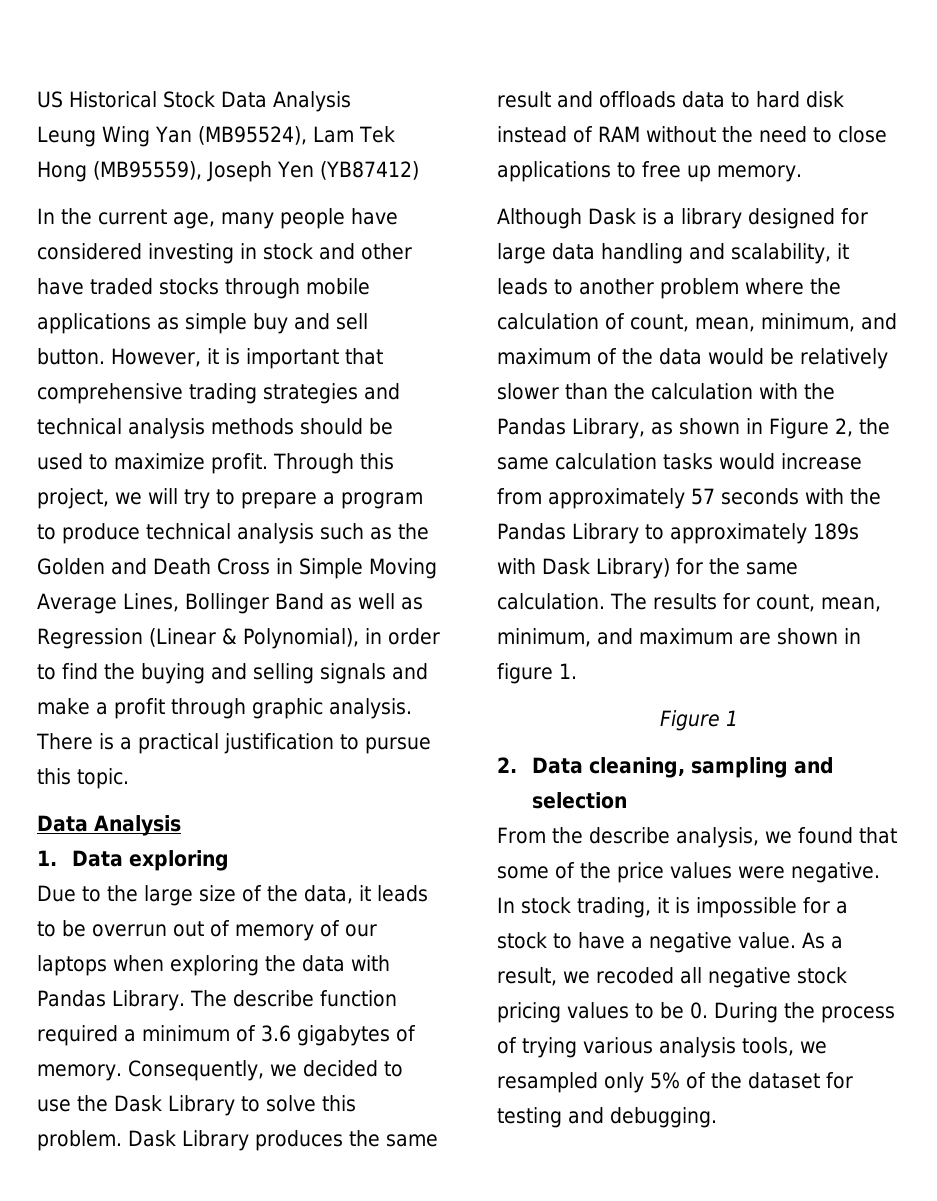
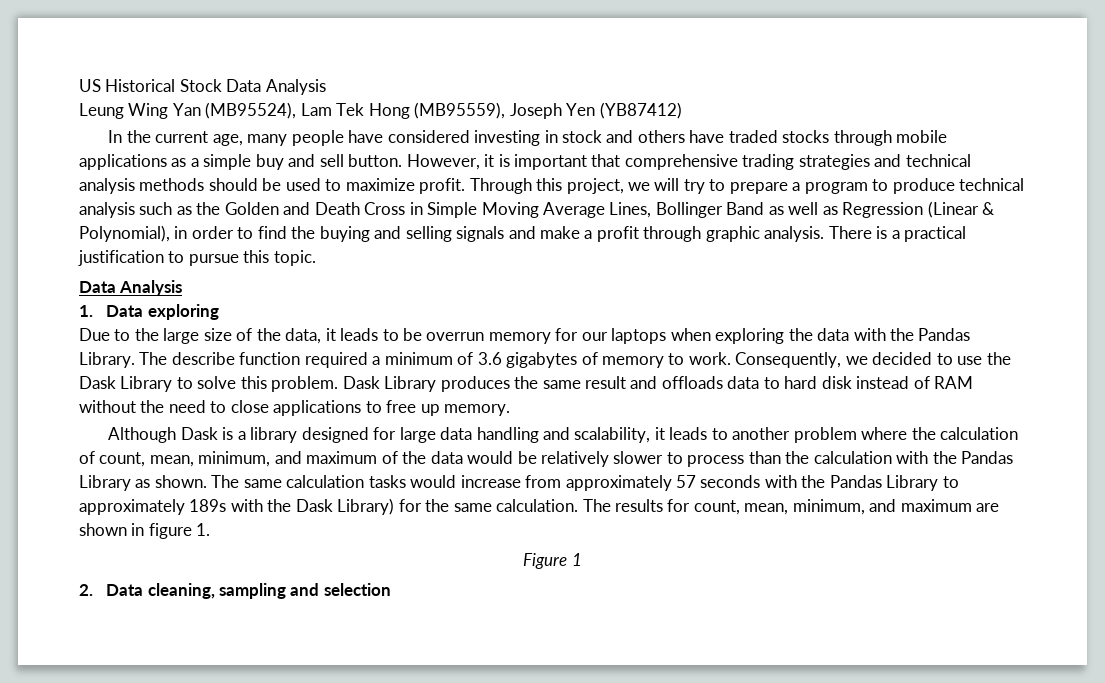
- In the current age, many people have considered investing in stock and other have traded stocks through mobile applications as simple buy and sell button.
+ In the current age, many people have considered investing in stock and others have traded stocks through mobile applications as a simple buy and sell button.
- Due to the large size of the data, it leads to be overrun out of memory of our laptops when exploring the data with Pandas Library.
+ Due to the large size of the data, it leads to be overrun memory for our laptops when exploring the data with the Pandas Library.
- The describe function required a minimum of 3.6 gigabytes of memory.
+ The describe function required a minimum of 3.6 gigabytes of memory to work.
- Although Dask is a library designed for large data handling and scalability, it leads to another problem where the calculation of count, mean, minimum, and maximum of the data would be relatively slower than the calculation with the Pandas Library, as shown in Figure 2, the same calculation tasks would increase from approximately 57 seconds with the Pandas Library to approximately 189s with Dask Library) for the same calculation.
+ Although Dask is a library designed for large data handling and scalability, it leads to another problem where the calculation of count, mean, minimum, and maximum of the data would be relatively slower to process than the calculation with the Pandas Library as shown. The same calculation tasks would increase from approximately 57 seconds with the Pandas Library to approximately 189s with the Dask Library) for the same calculation.
- From the describe analysis, we found that some of the price values were negative. In stock trading, it is impossible for a stock to have a negative value. As a result, we recoded all negative stock pricing values to be 0. During the process of trying various analysis tools, we resampled only 5% of the dataset for testing and debugging.

